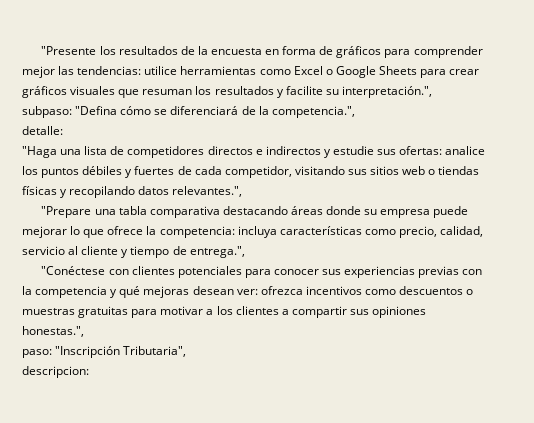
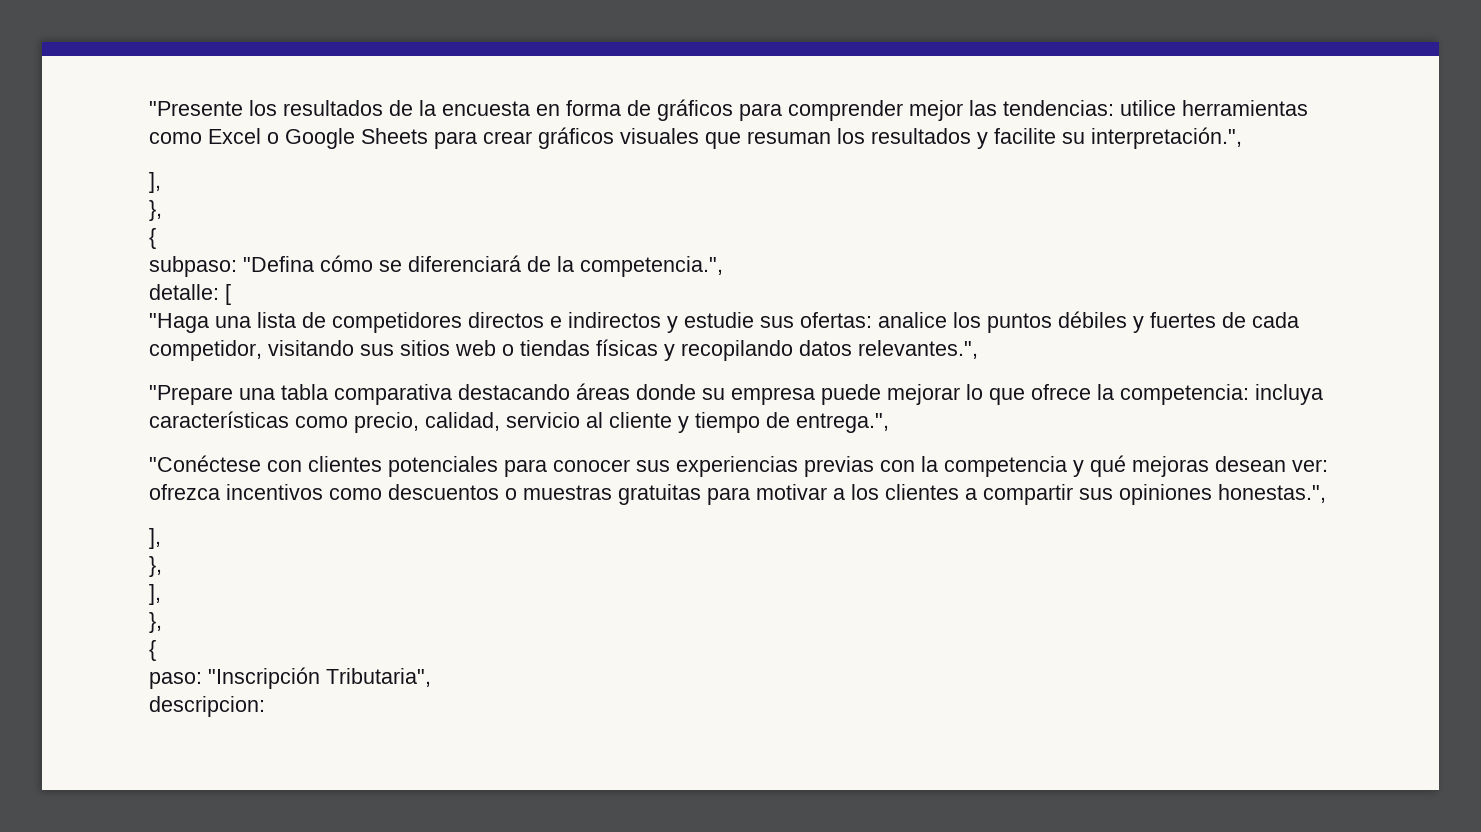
  "Presente los resultados de la encuesta en forma de gráficos para comprender mejor las tendencias: utilice herramientas como Excel o Google Sheets para crear gráficos visuales que resuman los resultados y facilite su interpretación.",
+ ],
+ },
+ {
- detalle:
+ detalle: [
  "Conéctese con clientes potenciales para conocer sus experiencias previas con la competencia y qué mejoras desean ver: ofrezca incentivos como descuentos o muestras gratuitas para motivar a los clientes a compartir sus opiniones honestas.",
+ ],
+ },
+ ],
+ },
+ {

